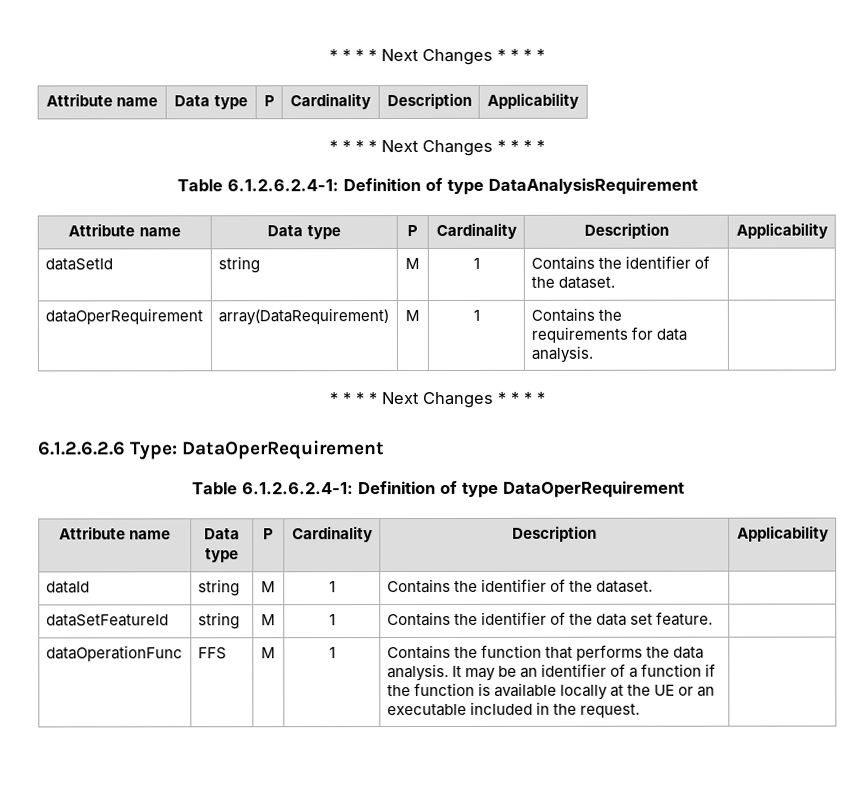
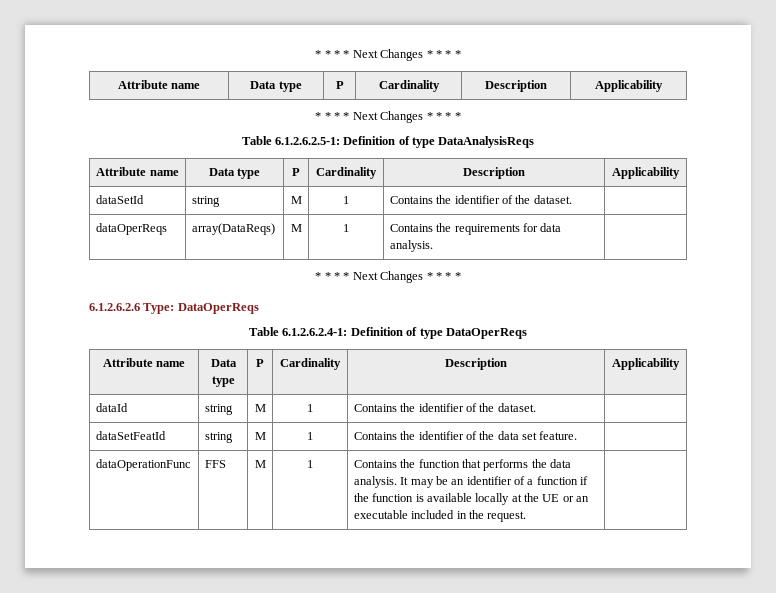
- Table 6.1.2.6.2.4-1: Definition of type DataAnalysisRequirement
+ Table 6.1.2.6.2.5-1: Definition of type DataAnalysisReqs
- dataOperRequirement | array(DataRequirement) | M | 1 | Contains the requirements for data analysis. |
+ dataOperReqs | array(DataReqs) | M | 1 | Contains the requirements for data analysis. |
- 6.1.2.6.2.6 Type: DataOperRequirement
- Table 6.1.2.6.2.4-1: Definition of type DataOperRequirement
+ 6.1.2.6.2.6 Type: DataOperReqs
+ Table 6.1.2.6.2.4-1: Definition of type DataOperReqs
- dataSetFeatureId | string | M | 1 | Contains the identifier of the data set feature. |
+ dataSetFeatId | string | M | 1 | Contains the identifier of the data set feature. |

